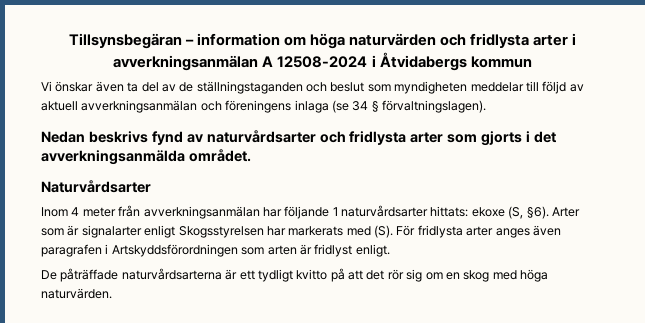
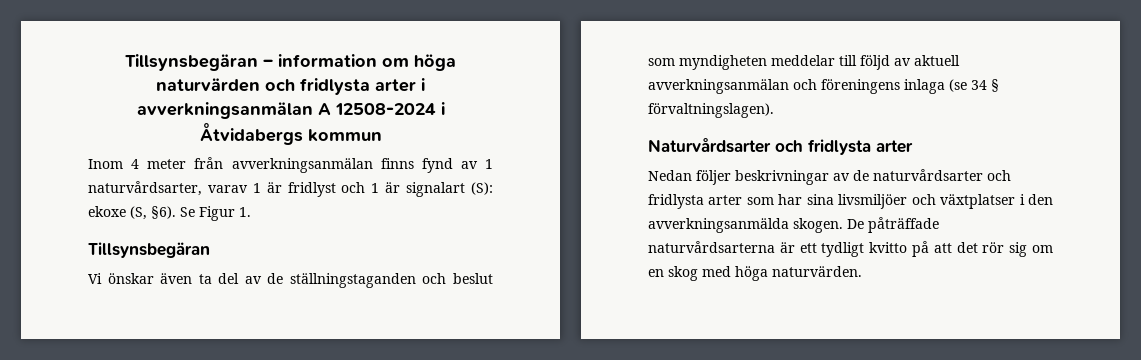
+ Inom 4 meter från avverkningsanmälan finns fynd av 1 naturvårdsarter, varav 1 är fridlyst och 1 är signalart (S): ekoxe (S, §6). Se Figur 1.
+ Tillsynsbegäran
- Nedan beskrivs fynd av naturvårdsarter och fridlysta arter som gjorts i det avverkningsanmälda området.
- Naturvårdsarter
- Inom 4 meter från avverkningsanmälan har följande 1 naturvårdsarter hittats: ekoxe (S, §6). Arter som är signalarter enligt Skogsstyrelsen har markerats med (S). För fridlysta arter anges även paragrafen i Artskyddsförordningen som arten är fridlyst enligt.
- De påträffade naturvårdsarterna är ett tydligt kvitto på att det rör sig om en skog med höga naturvärden.
+ Naturvårdsarter och fridlysta arter
+ Nedan följer beskrivningar av de naturvårdsarter och fridlysta arter som har sina livsmiljöer och växtplatser i den avverkningsanmälda skogen. De påträffade naturvårdsarterna är ett tydligt kvitto på att det rör sig om en skog med höga naturvärden.

